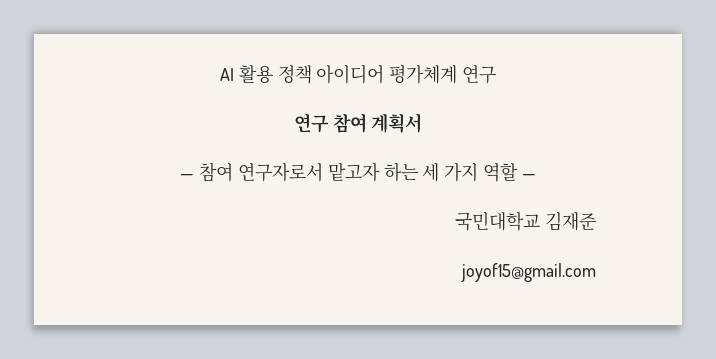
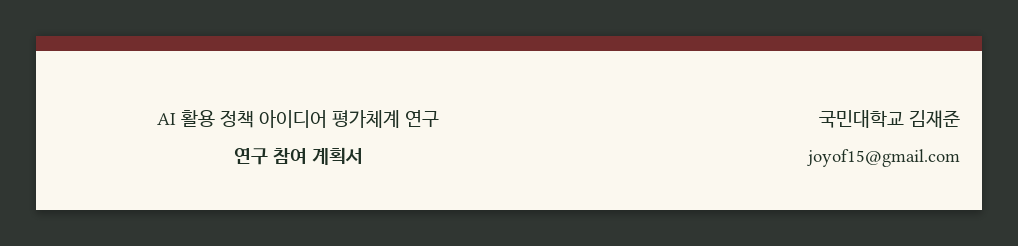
- — 참여 연구자로서 맡고자 하는 세 가지 역할 —

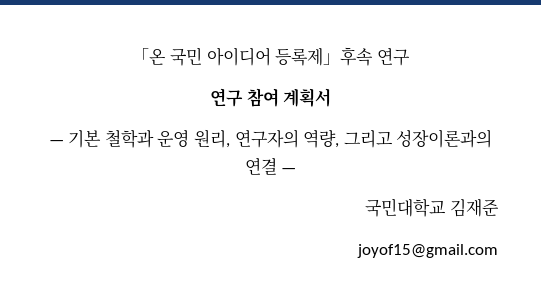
- AI 활용 정책 아이디어 평가체계 연구
+ 「온 국민 아이디어 등록제」후속 연구
  연구 참여 계획서
+ — 기본 철학과 운영 원리, 연구자의 역량, 그리고 성장이론과의 연결 —

